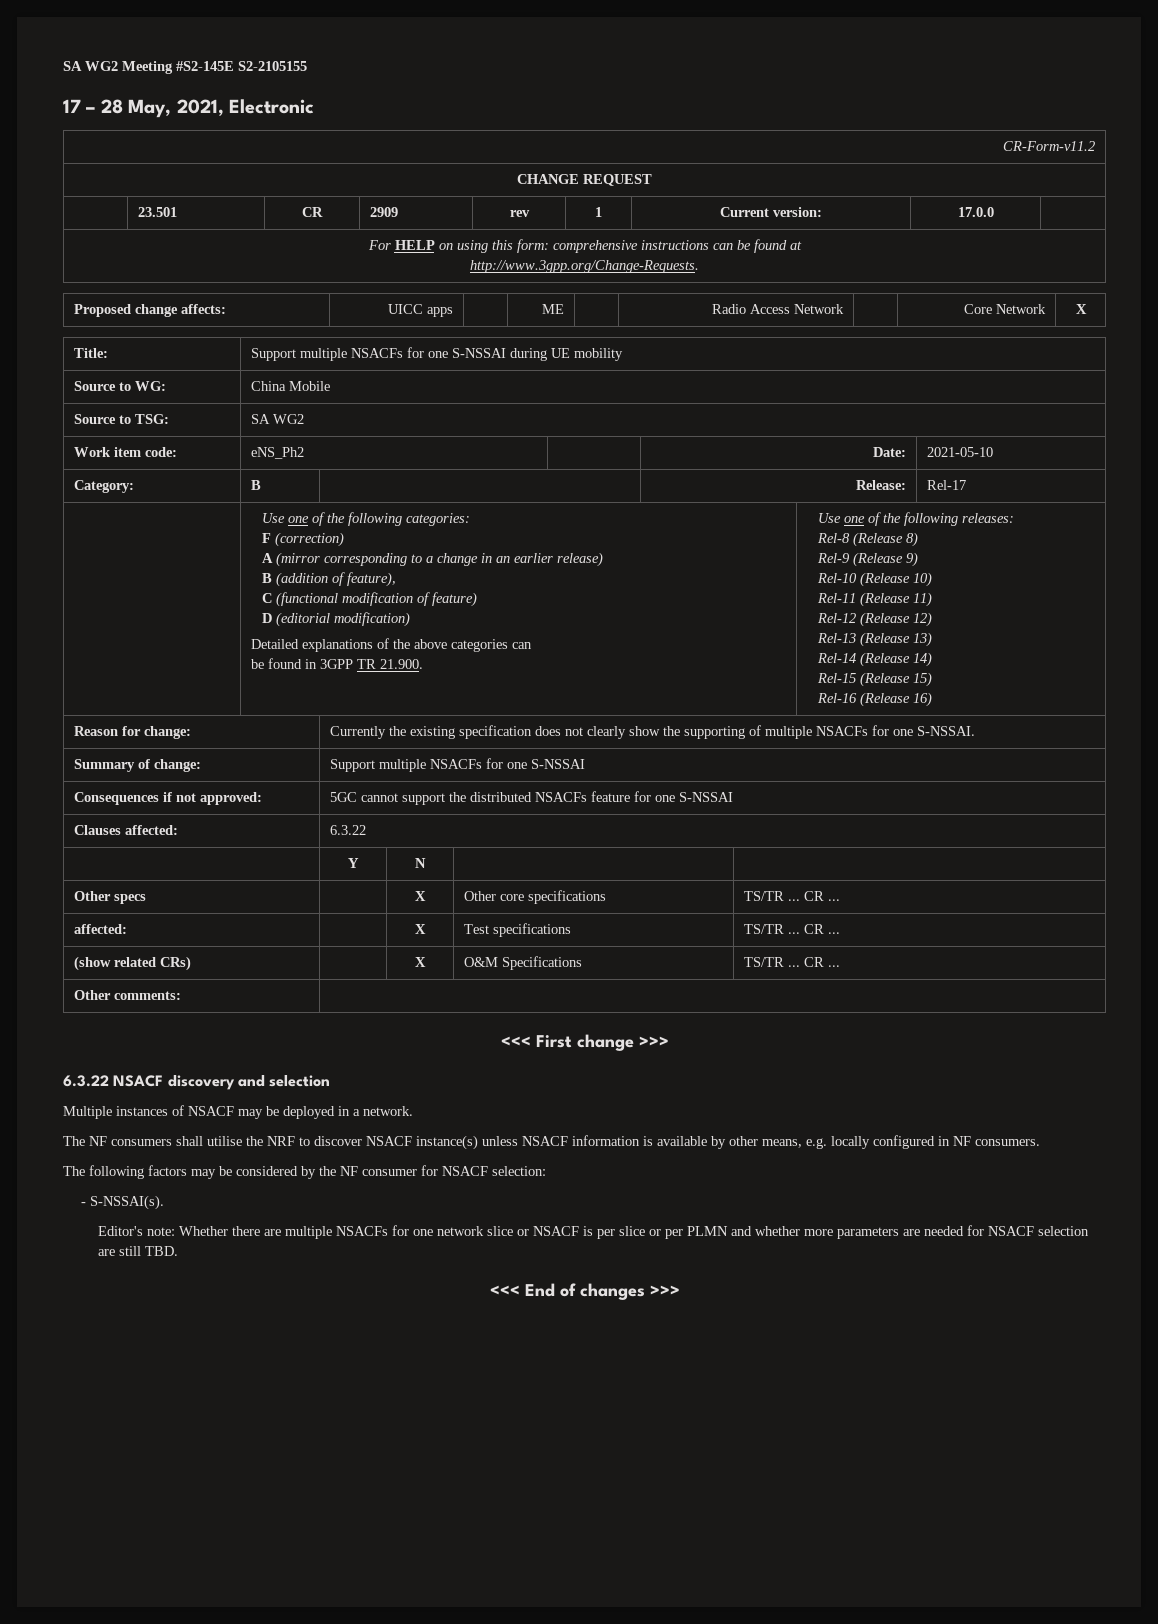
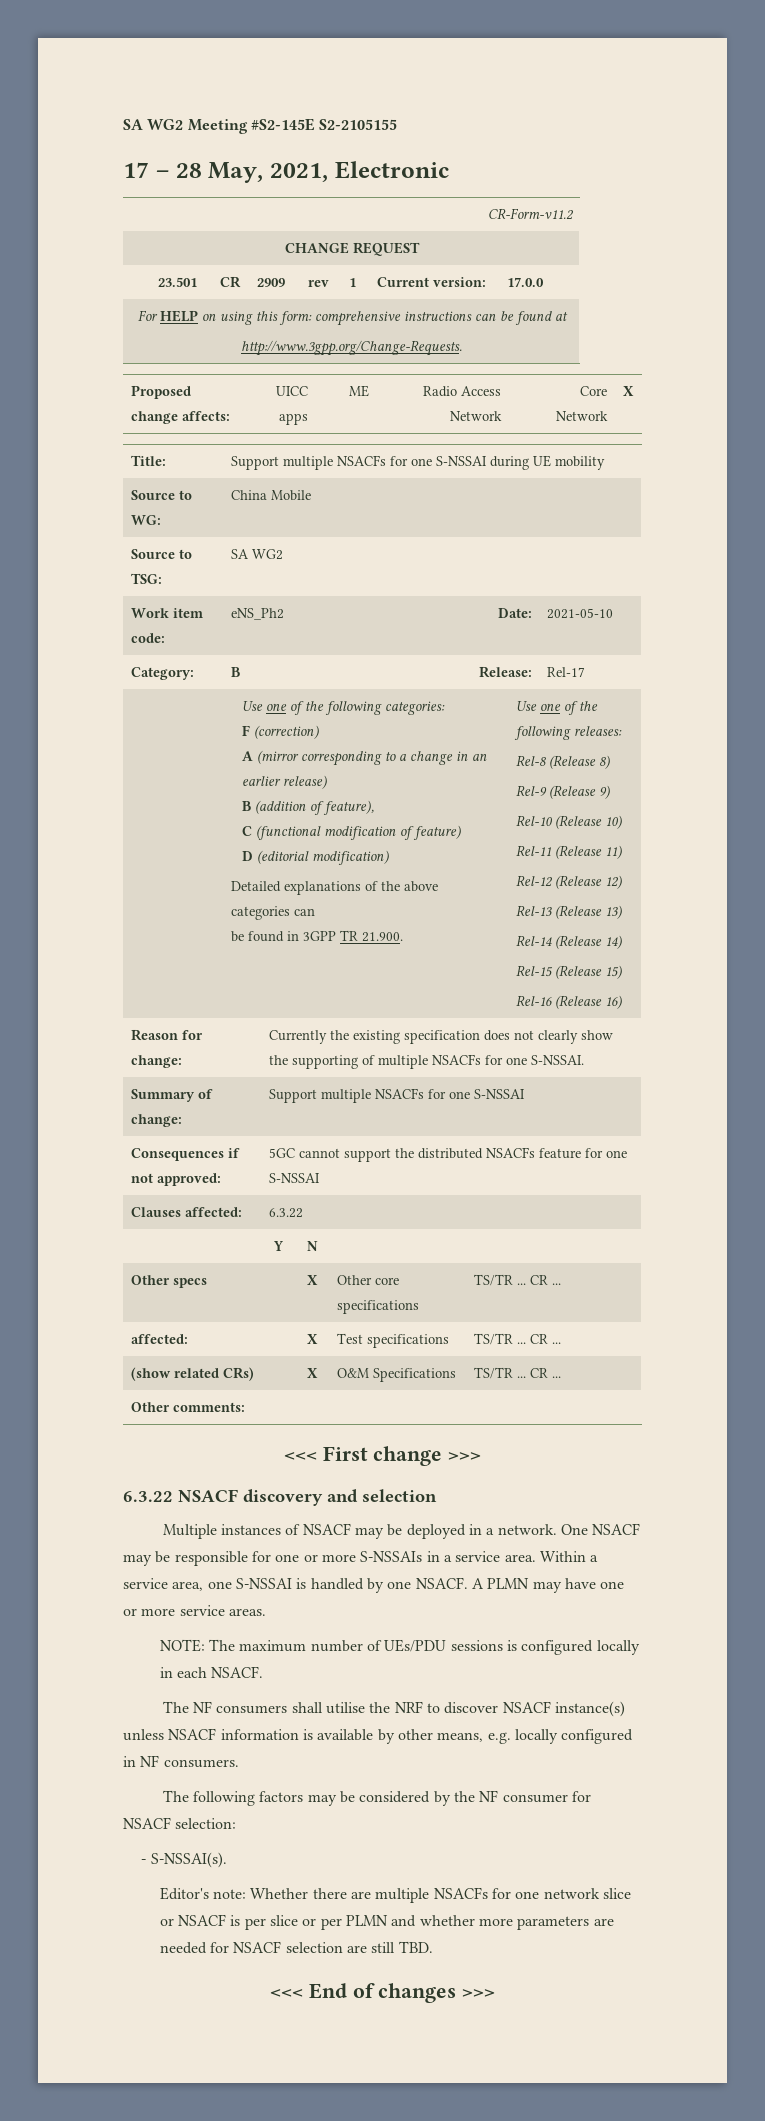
+ One NSACF may be responsible for one or more S-NSSAIs in a service area. Within a service area, one S-NSSAI is handled by one NSACF. A PLMN may have one or more service areas.
+ NOTE: The maximum number of UEs/PDU sessions is configured locally in each NSACF.

